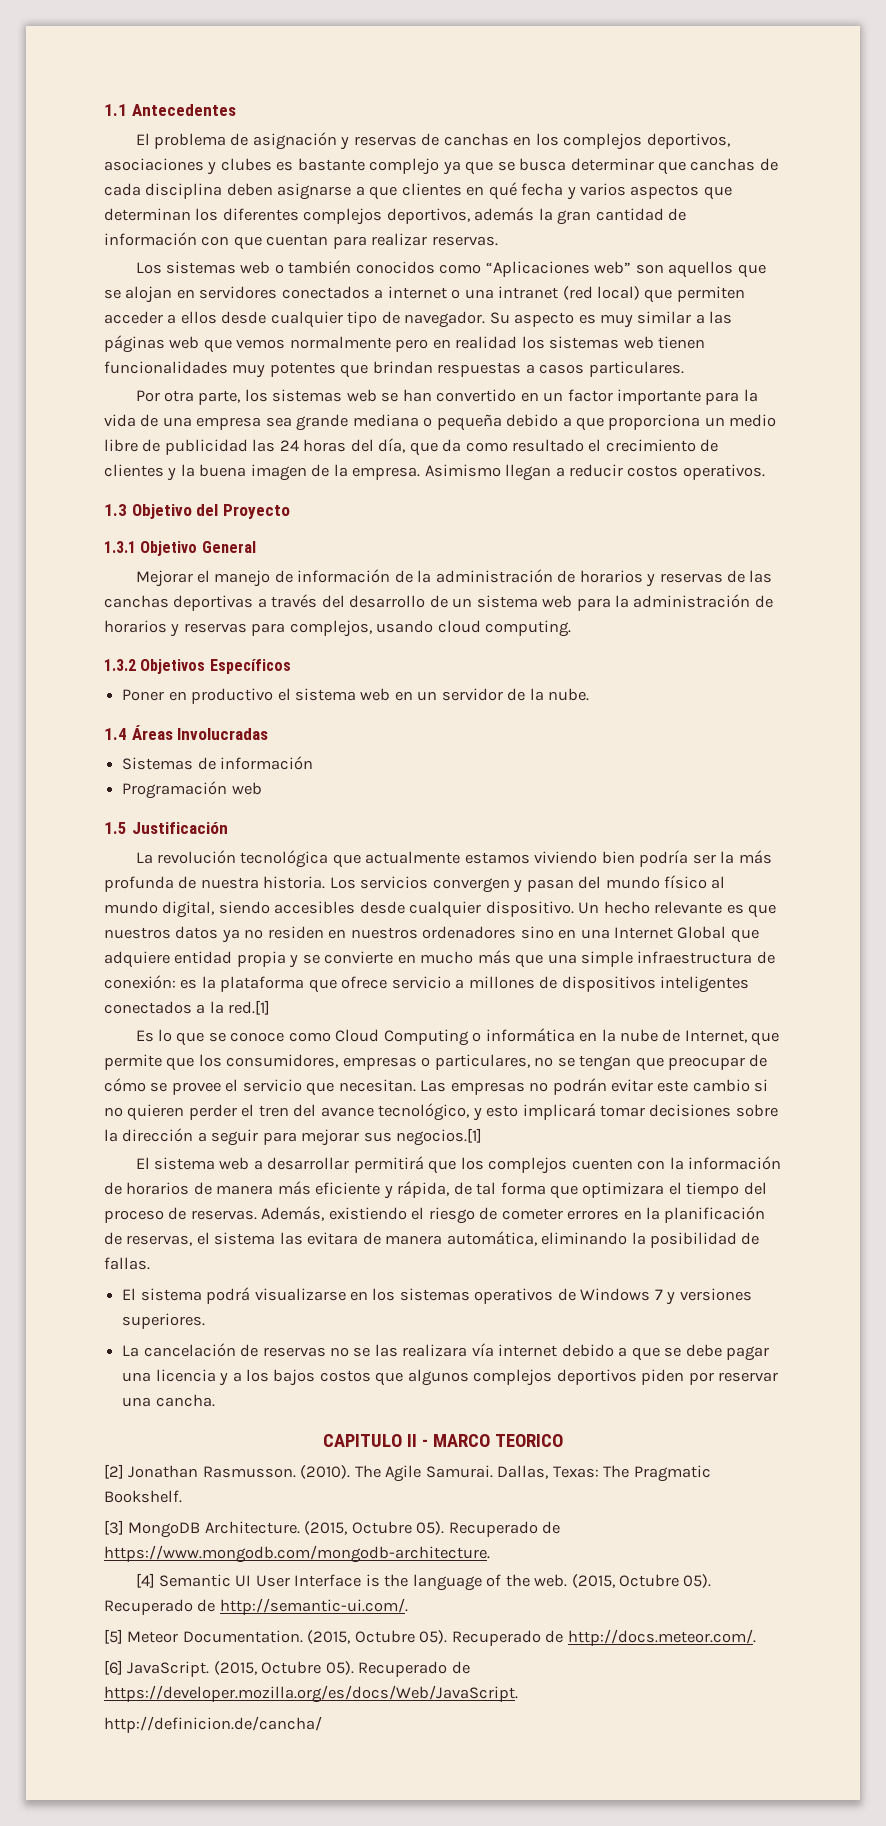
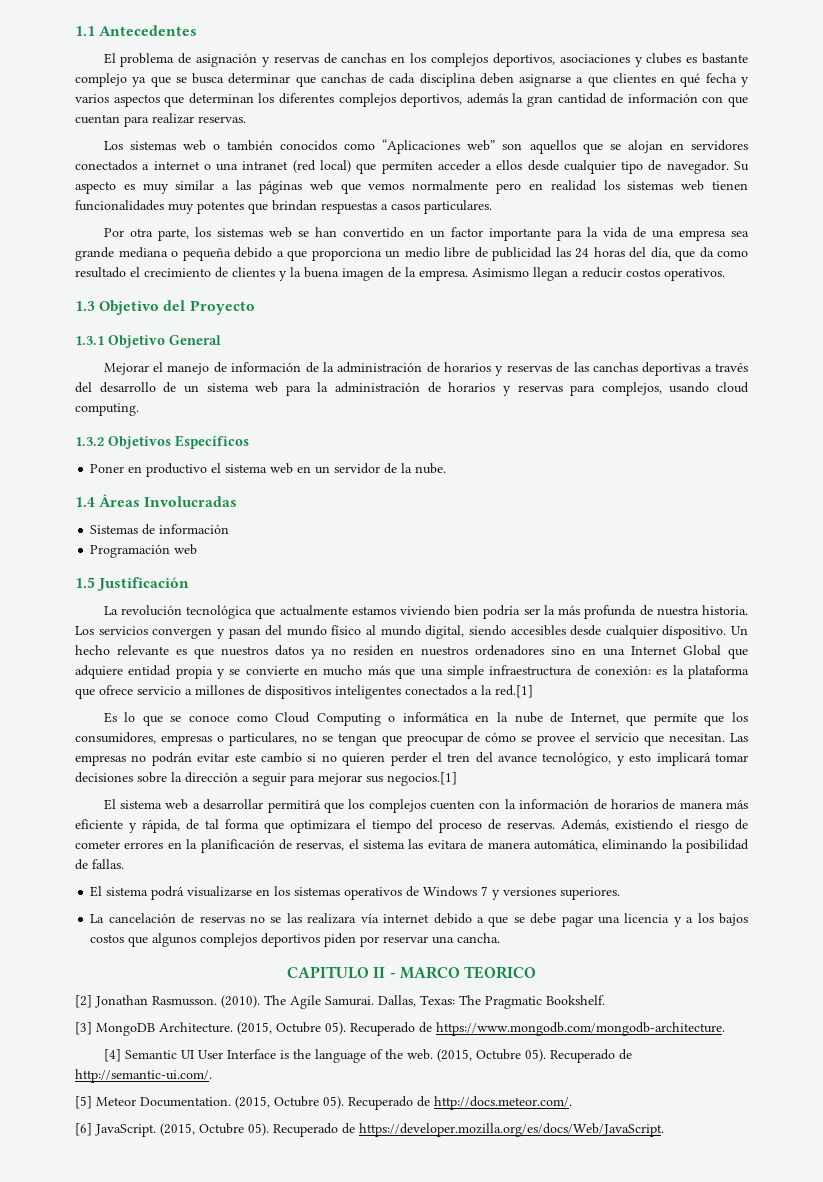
- http://definicion.de/cancha/

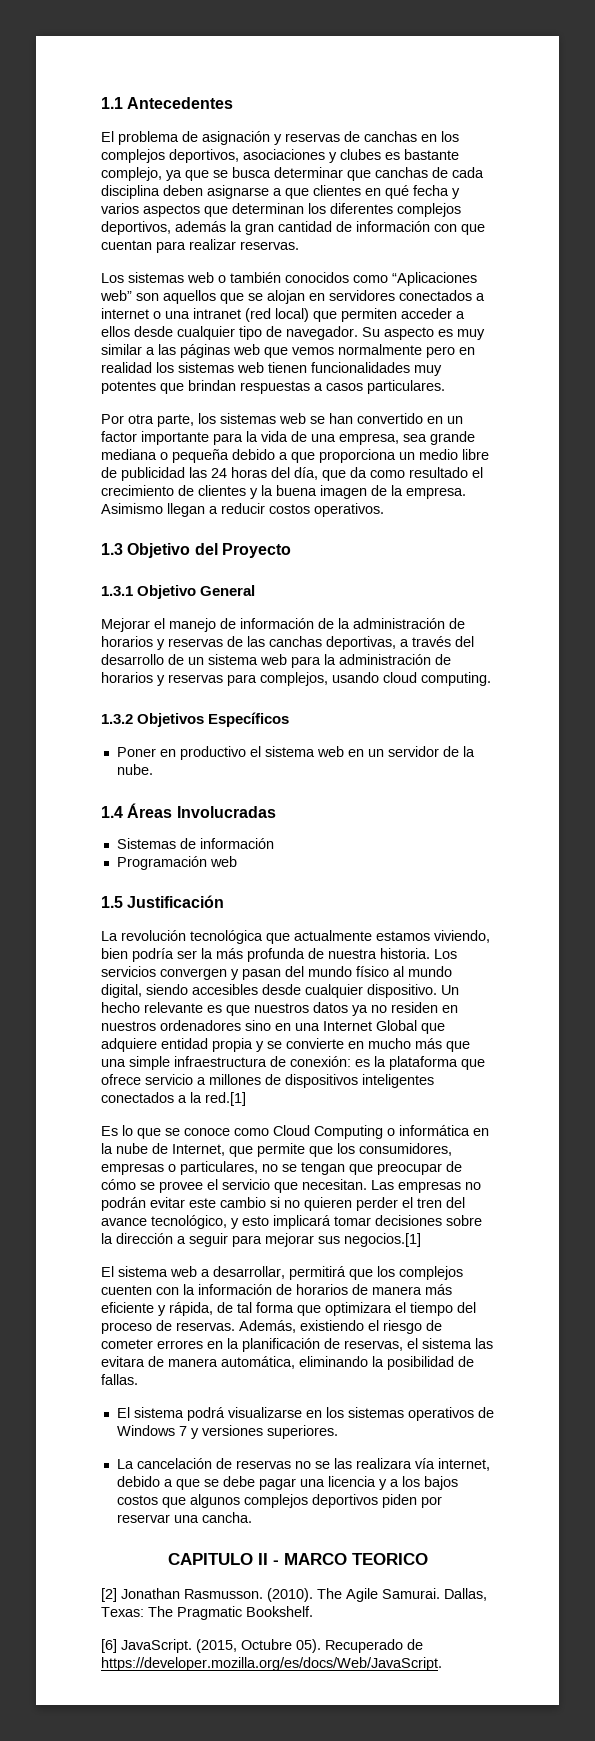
- El problema de asignación y reservas de canchas en los complejos deportivos, asociaciones y clubes es bastante complejo ya que se busca determinar que canchas de cada disciplina deben asignarse a que clientes en qué fecha y varios aspectos que determinan los diferentes complejos deportivos, además la gran cantidad de información con que cuentan para realizar reservas.
+ El problema de asignación y reservas de canchas en los complejos deportivos, asociaciones y clubes es bastante complejo, ya que se busca determinar que canchas de cada disciplina deben asignarse a que clientes en qué fecha y varios aspectos que determinan los diferentes complejos deportivos, además la gran cantidad de información con que cuentan para realizar reservas.
- Por otra parte, los sistemas web se han convertido en un factor importante para la vida de una empresa sea grande mediana o pequeña debido a que proporciona un medio libre de publicidad las 24 horas del día, que da como resultado el crecimiento de clientes y la buena imagen de la empresa.
+ Por otra parte, los sistemas web se han convertido en un factor importante para la vida de una empresa, sea grande mediana o pequeña debido a que proporciona un medio libre de publicidad las 24 horas del día, que da como resultado el crecimiento de clientes y la buena imagen de la empresa.
- Mejorar el manejo de información de la administración de horarios y reservas de las canchas deportivas a través del desarrollo de un sistema web para la administración de horarios y reservas para complejos, usando cloud computing.
+ Mejorar el manejo de información de la administración de horarios y reservas de las canchas deportivas, a través del desarrollo de un sistema web para la administración de horarios y reservas para complejos, usando cloud computing.
- La revolución tecnológica que actualmente estamos viviendo bien podría ser la más profunda de nuestra historia.
+ La revolución tecnológica que actualmente estamos viviendo, bien podría ser la más profunda de nuestra historia.
- El sistema web a desarrollar permitirá que los complejos cuenten con la información de horarios de manera más eficiente y rápida, de tal forma que optimizara el tiempo del proceso de reservas.
+ El sistema web a desarrollar, permitirá que los complejos cuenten con la información de horarios de manera más eficiente y rápida, de tal forma que optimizara el tiempo del proceso de reservas.
- La cancelación de reservas no se las realizara vía internet debido a que se debe pagar una licencia y a los bajos costos que algunos complejos deportivos piden por reservar una cancha.
+ La cancelación de reservas no se las realizara vía internet, debido a que se debe pagar una licencia y a los bajos costos que algunos complejos deportivos piden por reservar una cancha.
- [3] MongoDB Architecture. (2015, Octubre 05). Recuperado de https://www.mongodb.com/mongodb-architecture.
- [4] Semantic UI User Interface is the language of the web. (2015, Octubre 05). Recuperado de http://semantic-ui.com/.
- [5] Meteor Documentation. (2015, Octubre 05). Recuperado de http://docs.meteor.com/.

